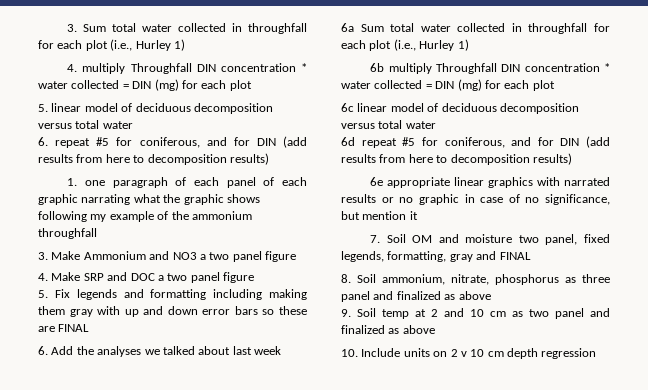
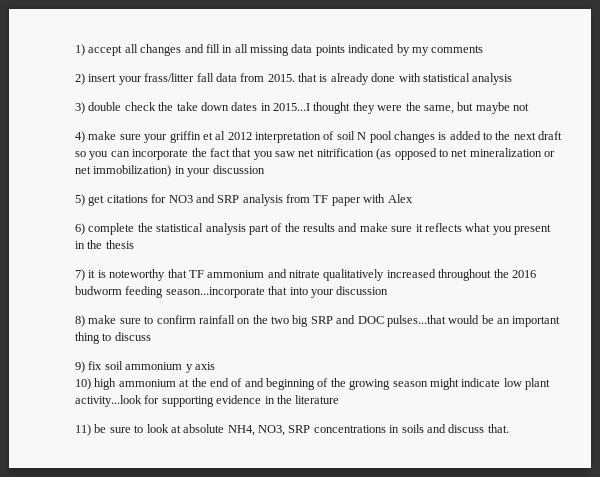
- 3. Sum total water collected in throughfall for each plot (i.e., Hurley 1)
- 4. multiply Throughfall DIN concentration * water collected = DIN (mg) for each plot
- 5. linear model of deciduous decomposition versus total water
- 6. repeat #5 for coniferous, and for DIN (add results from here to decomposition results)
- 1. one paragraph of each panel of each graphic narrating what the graphic shows following my example of the ammonium throughfall
- 3. Make Ammonium and NO3 a two panel figure
- 4. Make SRP and DOC a two panel figure
- 5. Fix legends and formatting including making them gray with up and down error bars so these are FINAL
- 6. Add the analyses we talked about last week
- 6a Sum total water collected in throughfall for each plot (i.e., Hurley 1)
- 6b multiply Throughfall DIN concentration * water collected = DIN (mg) for each plot
- 6c linear model of deciduous decomposition versus total water
- 6d repeat #5 for coniferous, and for DIN (add results from here to decomposition results)
- 6e appropriate linear graphics with narrated results or no graphic in case of no significance, but mention it
- 7. Soil OM and moisture two panel, fixed legends, formatting, gray and FINAL
- 8. Soil ammonium, nitrate, phosphorus as three panel and finalized as above
- 9. Soil temp at 2 and 10 cm as two panel and finalized as above
- 10. Include units on 2 v 10 cm depth regression
+ 1) accept all changes and fill in all missing data points indicated by my comments
+ 2) insert your frass/litter fall data from 2015. that is already done with statistical analysis
+ 3) double check the take down dates in 2015...I thought they were the same, but maybe not
+ 4) make sure your griffin et al 2012 interpretation of soil N pool changes is added to the next draft so you can incorporate the fact that you saw net nitrification (as opposed to net mineralization or net immobilization) in your discussion
+ 5) get citations for NO3 and SRP analysis from TF paper with Alex
+ 6) complete the statistical analysis part of the results and make sure it reflects what you present in the thesis
+ 7) it is noteworthy that TF ammonium and nitrate qualitatively increased throughout the 2016 budworm feeding season...incorporate that into your discussion
+ 8) make sure to confirm rainfall on the two big SRP and DOC pulses...that would be an important thing to discuss
+ 9) fix soil ammonium y axis
+ 10) high ammonium at the end of and beginning of the growing season might indicate low plant activity...look for supporting evidence in the literature
+ 11) be sure to look at absolute NH4, NO3, SRP concentrations in soils and discuss that.

